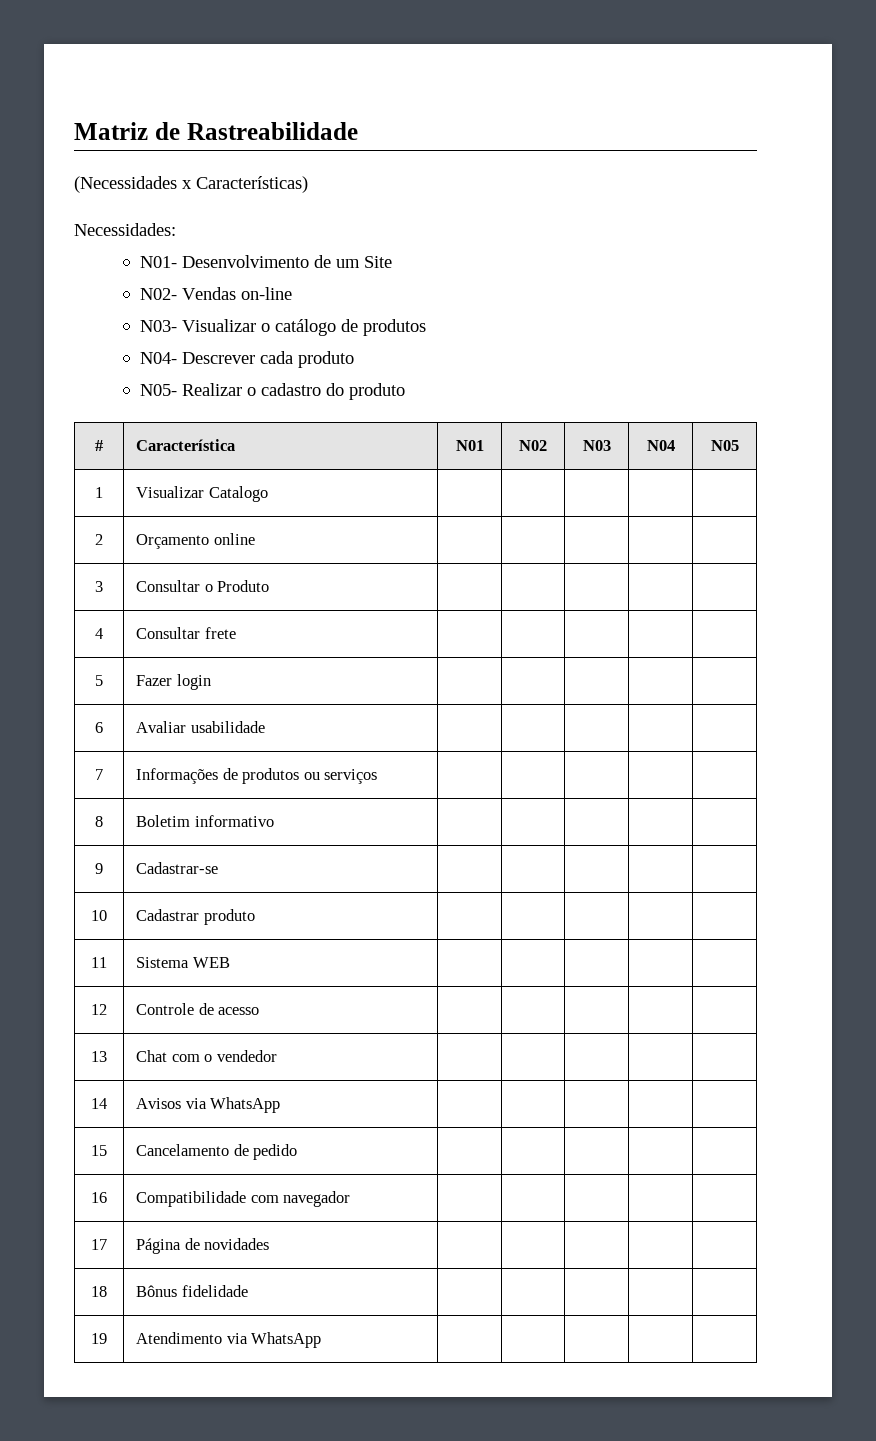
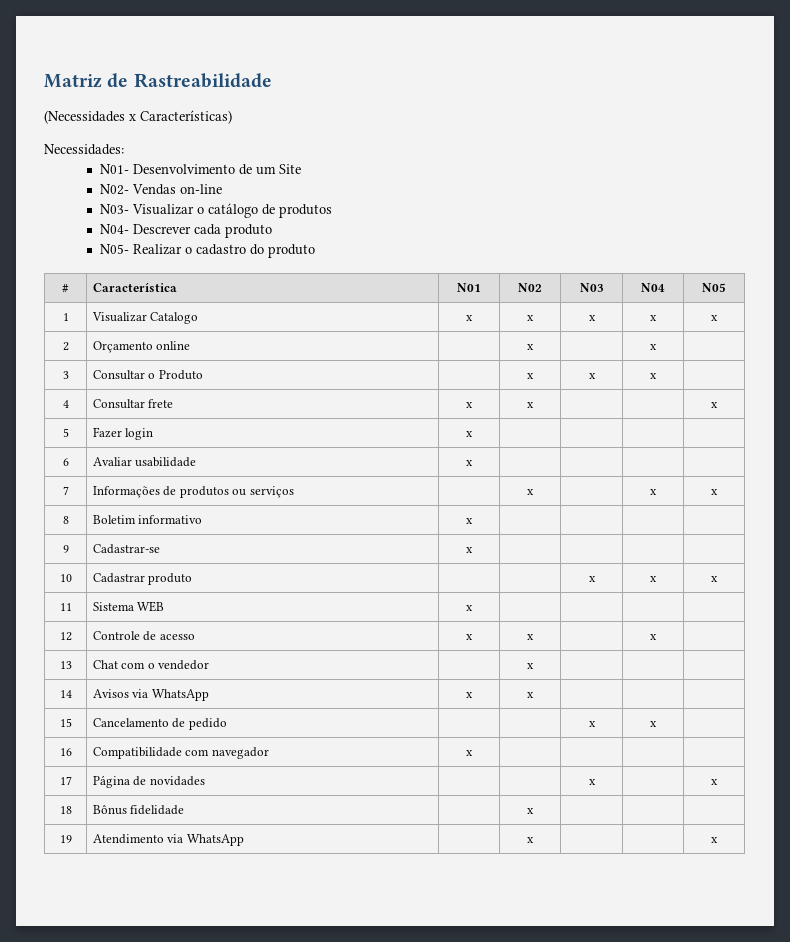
- 1 | Visualizar Catalogo | | | | |
+ 1 | Visualizar Catalogo | x | x | x | x | x
- 2 | Orçamento online | | | | |
+ 2 | Orçamento online | | x | | x |
- 3 | Consultar o Produto | | | | |
+ 3 | Consultar o Produto | | x | x | x |
- 4 | Consultar frete | | | | |
+ 4 | Consultar frete | x | x | | | x
- 5 | Fazer login | | | | |
+ 5 | Fazer login | x | | | |
- 6 | Avaliar usabilidade | | | | |
+ 6 | Avaliar usabilidade | x | | | |
- 7 | Informações de produtos ou serviços | | | | |
+ 7 | Informações de produtos ou serviços | | x | | x | x
- 8 | Boletim informativo | | | | |
+ 8 | Boletim informativo | x | | | |
- 9 | Cadastrar-se | | | | |
+ 9 | Cadastrar-se | x | | | |
- 10 | Cadastrar produto | | | | |
+ 10 | Cadastrar produto | | | x | x | x
- 11 | Sistema WEB | | | | |
+ 11 | Sistema WEB | x | | | |
- 12 | Controle de acesso | | | | |
+ 12 | Controle de acesso | x | x | | x |
- 13 | Chat com o vendedor | | | | |
+ 13 | Chat com o vendedor | | x | | |
- 14 | Avisos via WhatsApp | | | | |
+ 14 | Avisos via WhatsApp | x | x | | |
- 15 | Cancelamento de pedido | | | | |
+ 15 | Cancelamento de pedido | | | x | x |
- 16 | Compatibilidade com navegador | | | | |
+ 16 | Compatibilidade com navegador | x | | | |
- 17 | Página de novidades | | | | |
+ 17 | Página de novidades | | | x | | x
- 18 | Bônus fidelidade | | | | |
+ 18 | Bônus fidelidade | | x | | |
- 19 | Atendimento via WhatsApp | | | | |
+ 19 | Atendimento via WhatsApp | | x | | | x

